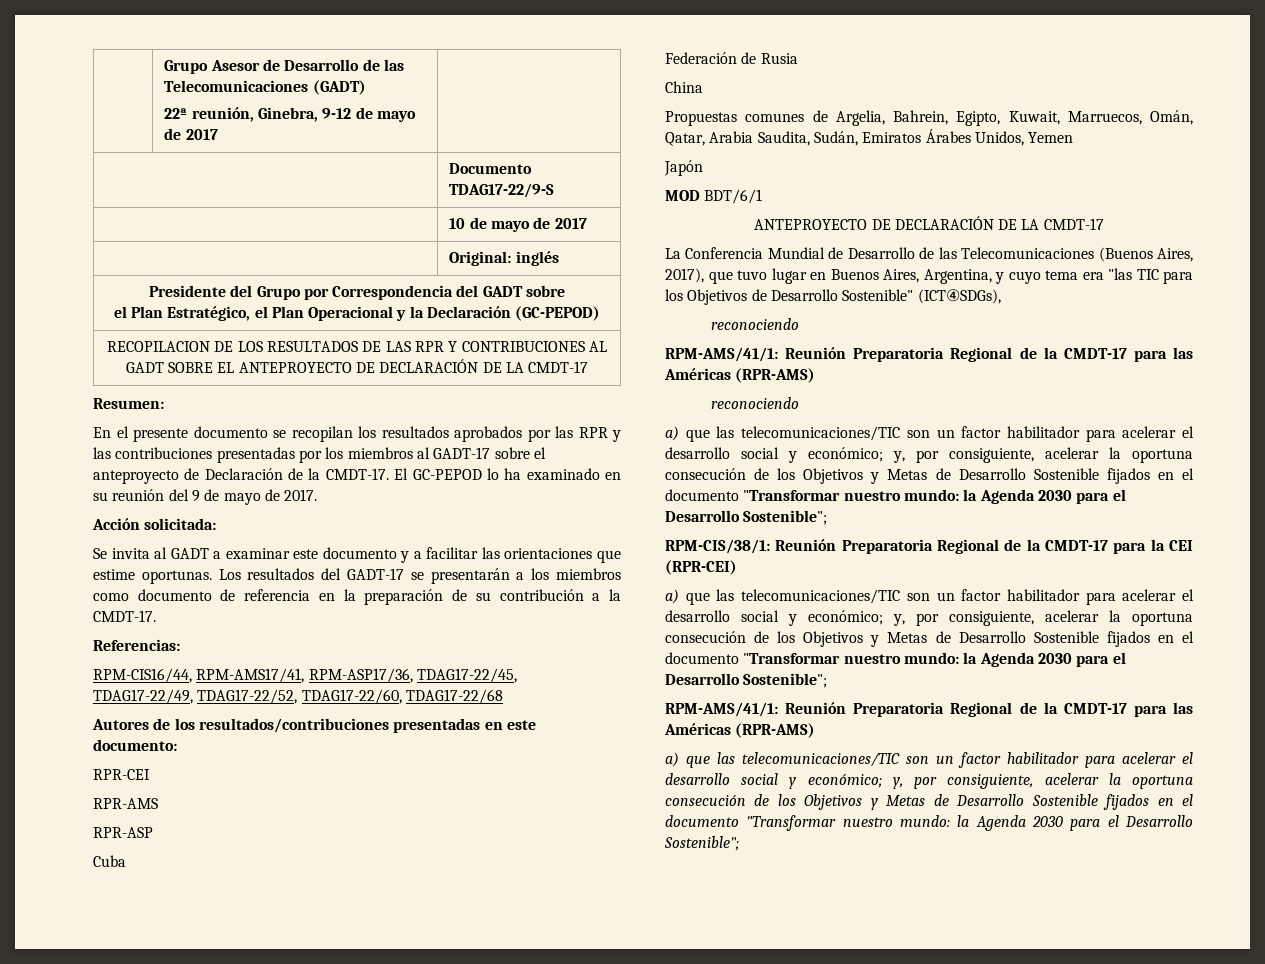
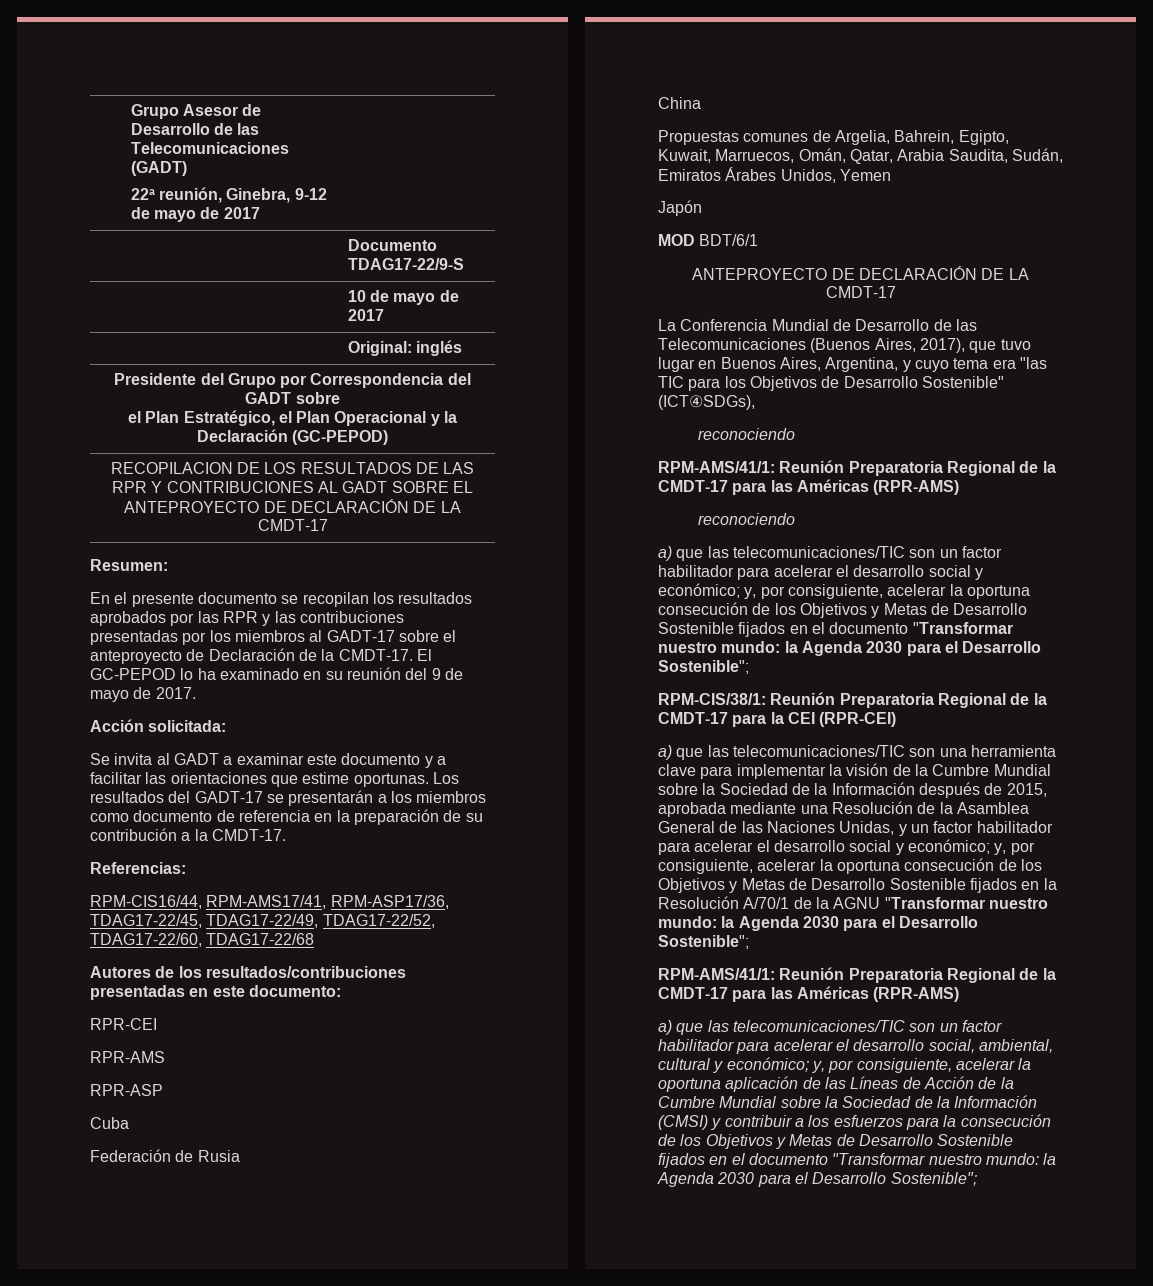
  RPM-CIS/38/1: Reunión Preparatoria Regional de la CMDT-17 para la CEI (RPR-CEI)
- a) que las telecomunicaciones/TIC son un factor habilitador para acelerar el desarrollo social y económico; y, por consiguiente, acelerar la oportuna consecución de los Objetivos y Metas de Desarrollo Sostenible fijados en el documento "Transformar nuestro mundo: la Agenda 2030 para el Desarrollo Sostenible";
+ a) que las telecomunicaciones/TIC son una herramienta clave para implementar la visión de la Cumbre Mundial sobre la Sociedad de la Información después de 2015, aprobada mediante una Resolución de la Asamblea General de las Naciones Unidas, y un factor habilitador para acelerar el desarrollo social y económico; y, por consiguiente, acelerar la oportuna consecución de los Objetivos y Metas de Desarrollo Sostenible fijados en la Resolución A/70/1 de la AGNU "Transformar nuestro mundo: la Agenda 2030 para el Desarrollo Sostenible";
  RPM-AMS/41/1: Reunión Preparatoria Regional de la CMDT-17 para las Américas (RPR-AMS)
- a) que las telecomunicaciones/TIC son un factor habilitador para acelerar el desarrollo social y económico; y, por consiguiente, acelerar la oportuna consecución de los Objetivos y Metas de Desarrollo Sostenible fijados en el documento "Transformar nuestro mundo:
+ a) que las telecomunicaciones/TIC son un factor habilitador para acelerar el desarrollo social, ambiental, cultural y económico; y, por consiguiente, acelerar la oportuna aplicación de las Líneas de Acción de la Cumbre Mundial sobre la Sociedad de la Información (CMSI) y contribuir a los esfuerzos para la consecución de los Objetivos y Metas de Desarrollo Sostenible fijados en el documento "Transformar nuestro mundo:

